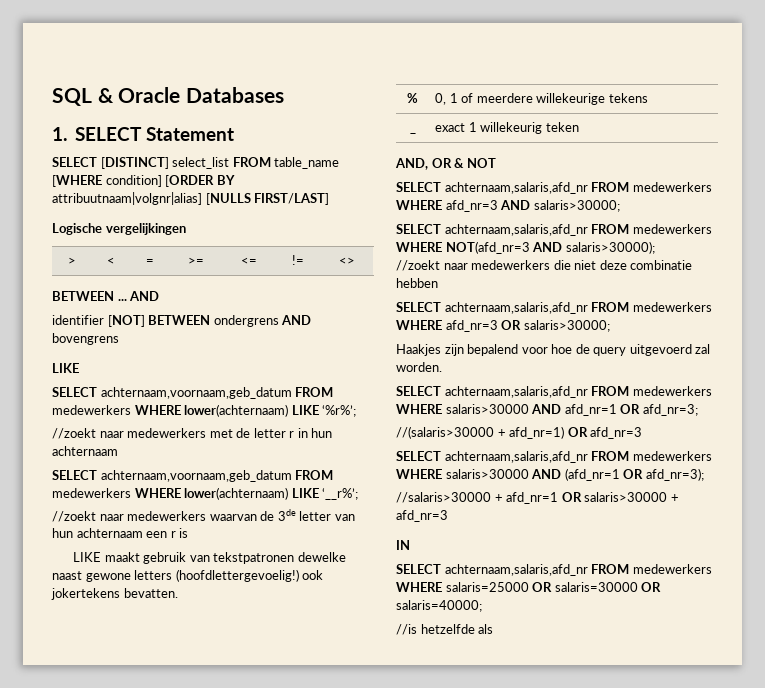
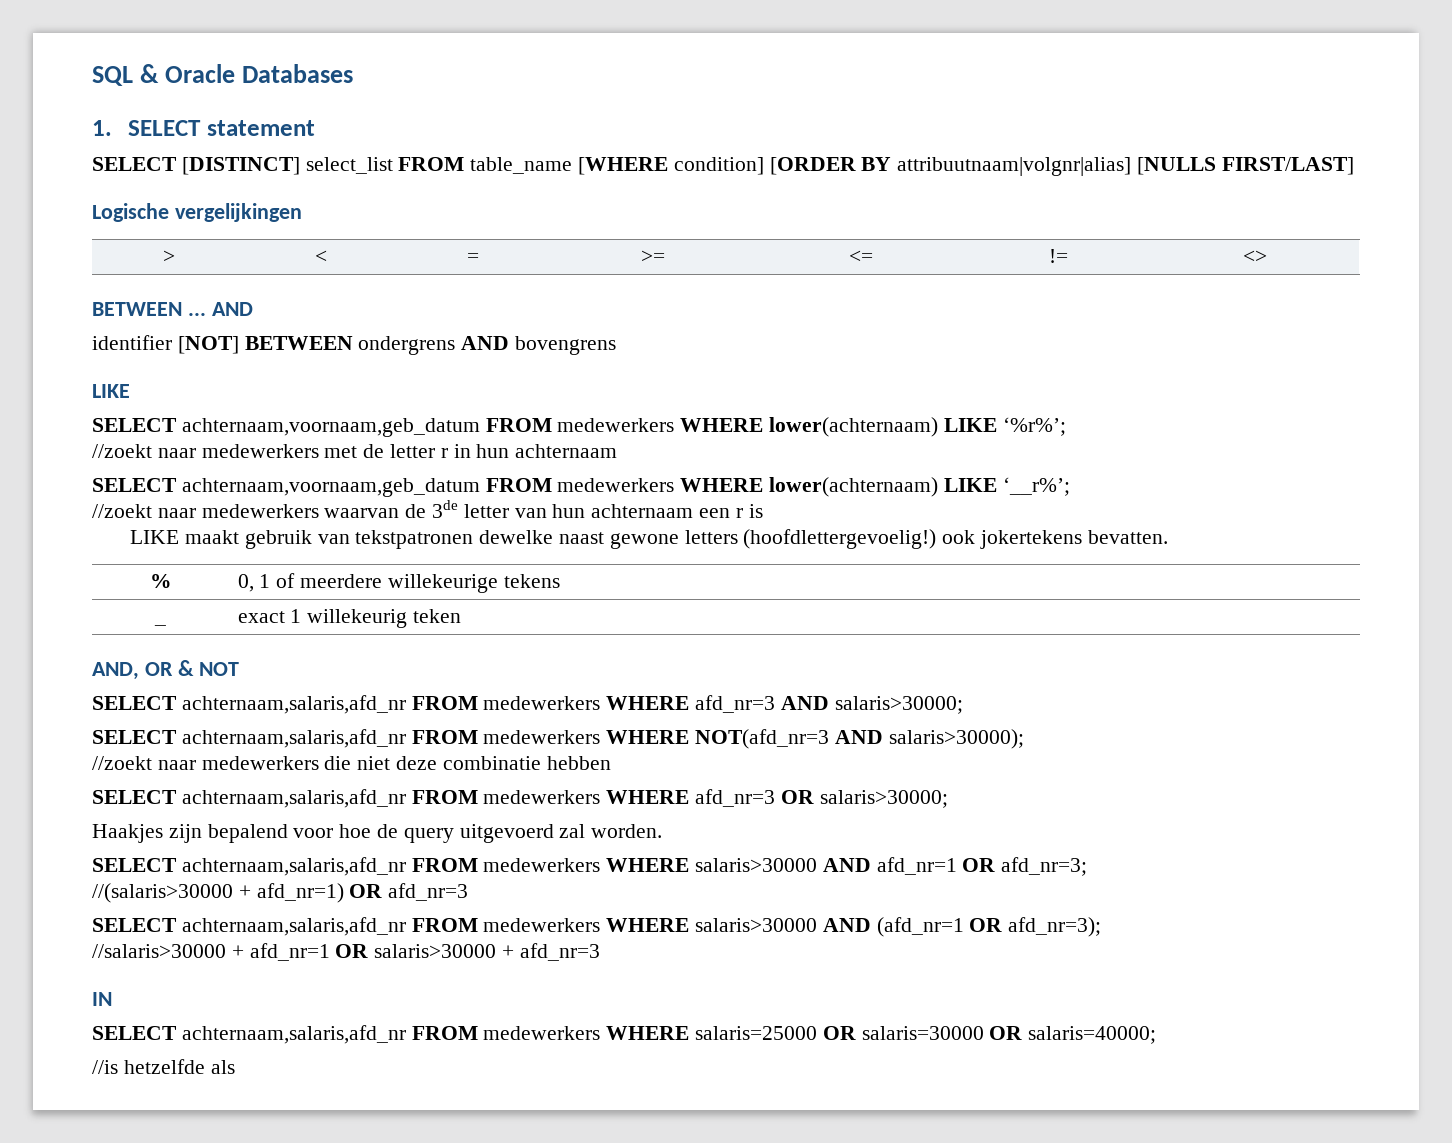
- 1. SELECT Statement
+ 1. SELECT statement

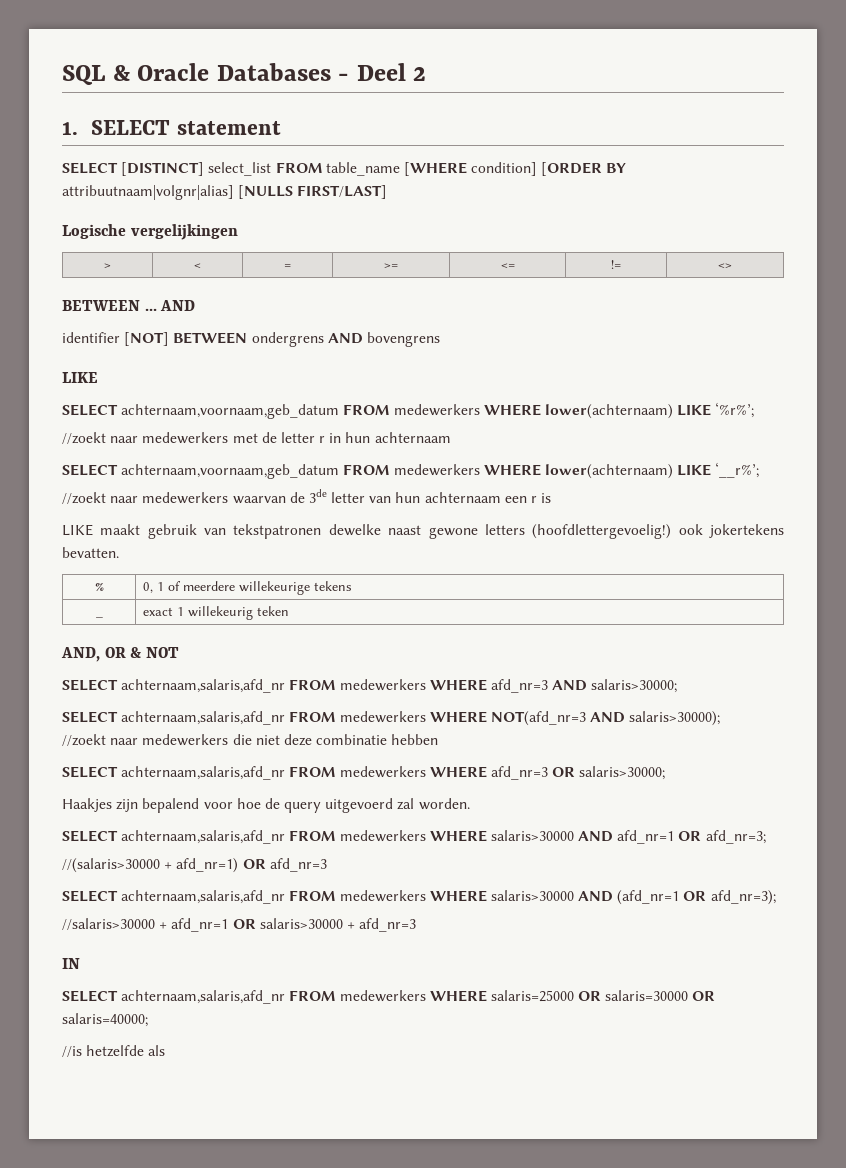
- SQL & Oracle Databases
+ SQL & Oracle Databases - Deel 2

